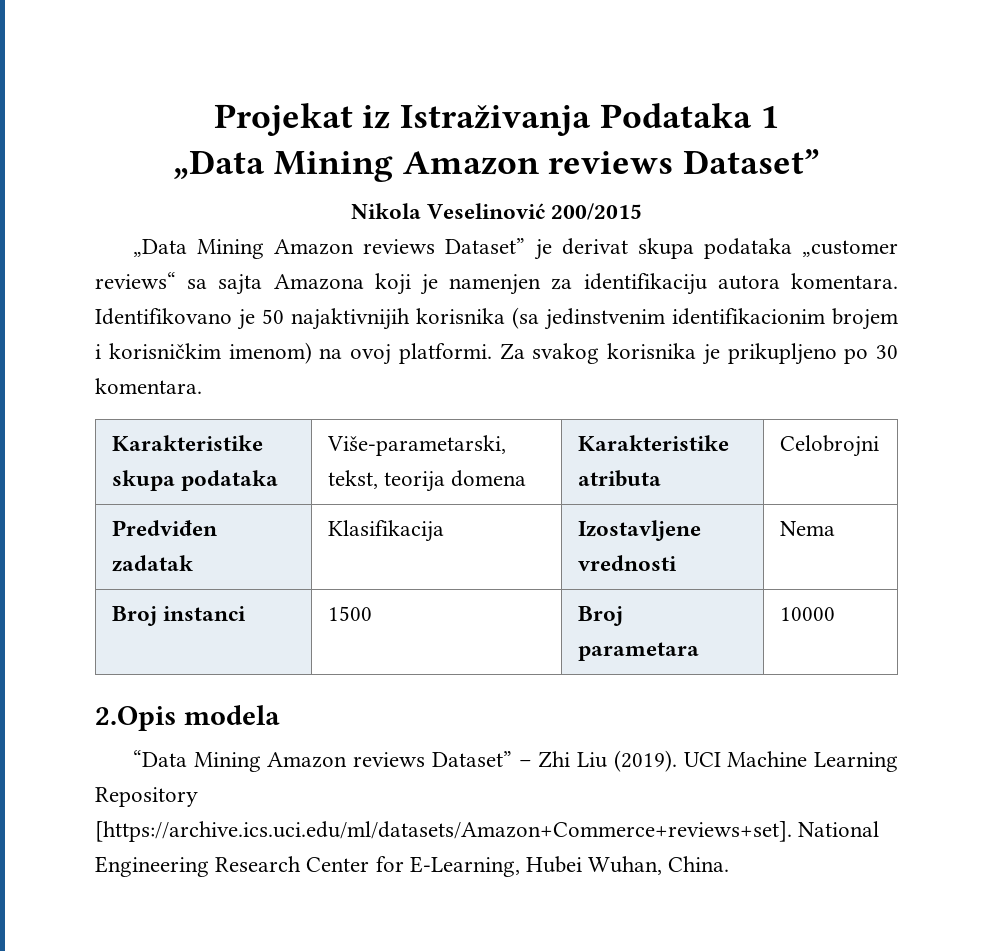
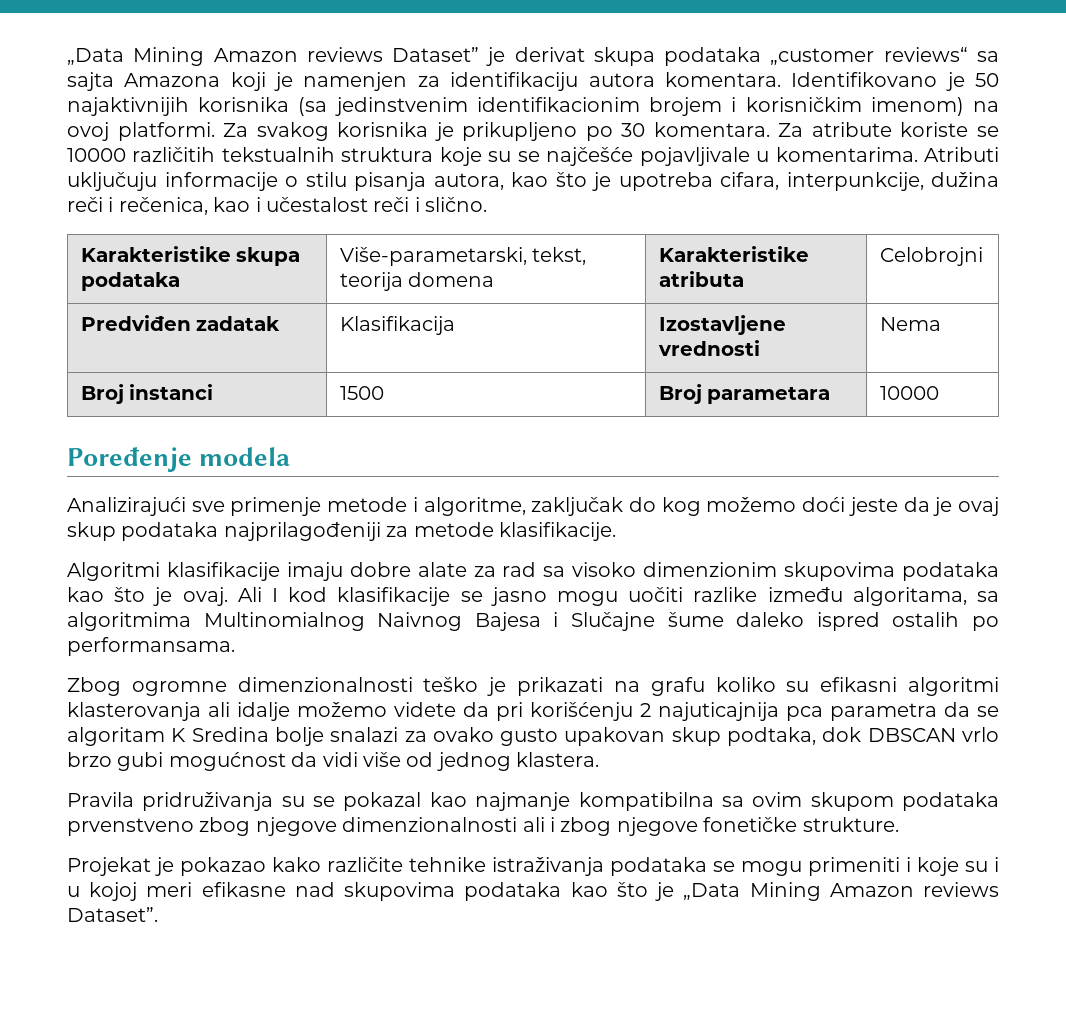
- Projekat iz Istraživanja Podataka 1
- „Data Mining Amazon reviews Dataset”
- Nikola Veselinović 200/2015
+ Za atribute koriste se 10000 različitih tekstualnih struktura koje su se najčešće pojavljivale u komentarima. Atributi uključuju informacije o stilu pisanja autora, kao što je upotreba cifara, interpunkcije, dužina reči i rečenica, kao i učestalost reči i slično.
- 2.Opis modela
+ Poređenje modela
- “Data Mining Amazon reviews Dataset” – Zhi Liu (2019). UCI Machine Learning Repository [https://archive.ics.uci.edu/ml/datasets/Amazon+Commerce+reviews+set]. National Engineering Research Center for E-Learning, Hubei Wuhan, China.
+ Analizirajući sve primenje metode i algoritme, zaključak do kog možemo doći jeste da je ovaj skup podataka najprilagođeniji za metode klasifikacije.
+ Algoritmi klasifikacije imaju dobre alate za rad sa visoko dimenzionim skupovima podataka kao što je ovaj. Ali I kod klasifikacije se jasno mogu uočiti razlike između algoritama, sa algoritmima Multinomialnog Naivnog Bajesa i Slučajne šume daleko ispred ostalih po performansama.
+ Zbog ogromne dimenzionalnosti teško je prikazati na grafu koliko su efikasni algoritmi klasterovanja ali idalje možemo videte da pri korišćenju 2 najuticajnija pca parametra da se algoritam K Sredina bolje snalazi za ovako gusto upakovan skup podtaka, dok DBSCAN vrlo brzo gubi mogućnost da vidi više od jednog klastera.
+ Pravila pridruživanja su se pokazal kao najmanje kompatibilna sa ovim skupom podataka prvenstveno zbog njegove dimenzionalnosti ali i zbog njegove fonetičke strukture.
+ Projekat je pokazao kako različite tehnike istraživanja podataka se mogu primeniti i koje su i u kojoj meri efikasne nad skupovima podataka kao što je „Data Mining Amazon reviews Dataset”.

